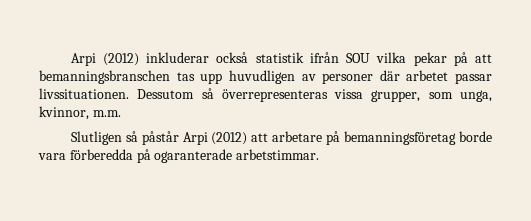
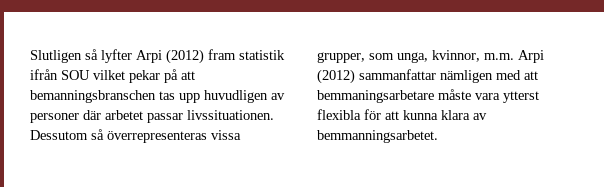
- Arpi (2012) inkluderar också statistik ifrån SOU vilka pekar på att bemanningsbranschen tas upp huvudligen av personer där arbetet passar livssituationen.
+ Slutligen så lyfter Arpi (2012) fram statistik ifrån SOU vilket pekar på att bemanningsbranschen tas upp huvudligen av personer där arbetet passar livssituationen.
- Dessutom så överrepresenteras vissa grupper, som unga, kvinnor, m.m.
- Slutligen så påstår Arpi (2012) att arbetare på bemanningsföretag borde vara förberedda på ogaranterade arbetstimmar.
+ Dessutom så överrepresenteras vissa grupper, som unga, kvinnor, m.m. Arpi (2012) sammanfattar nämligen med att bemmaningsarbetare måste vara ytterst flexibla för att kunna klara av bemmanningsarbetet.

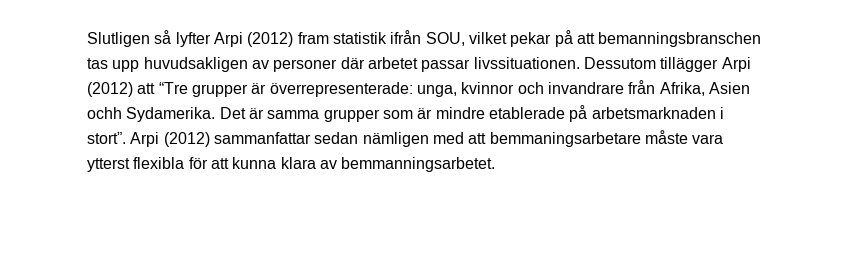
- Slutligen så lyfter Arpi (2012) fram statistik ifrån SOU vilket pekar på att bemanningsbranschen tas upp huvudligen av personer där arbetet passar livssituationen.
+ Slutligen så lyfter Arpi (2012) fram statistik ifrån SOU, vilket pekar på att bemanningsbranschen tas upp huvudsakligen av personer där arbetet passar livssituationen.
- Dessutom så överrepresenteras vissa grupper, som unga, kvinnor, m.m. Arpi (2012) sammanfattar nämligen med att bemmaningsarbetare måste vara ytterst flexibla för att kunna klara av bemmanningsarbetet.
+ Dessutom tillägger Arpi (2012) att “Tre grupper är överrepresenterade: unga, kvinnor och invandrare från Afrika, Asien ochh Sydamerika. Det är samma grupper som är mindre etablerade på arbetsmarknaden i stort”. Arpi (2012) sammanfattar sedan nämligen med att bemmaningsarbetare måste vara ytterst flexibla för att kunna klara av bemmanningsarbetet.

